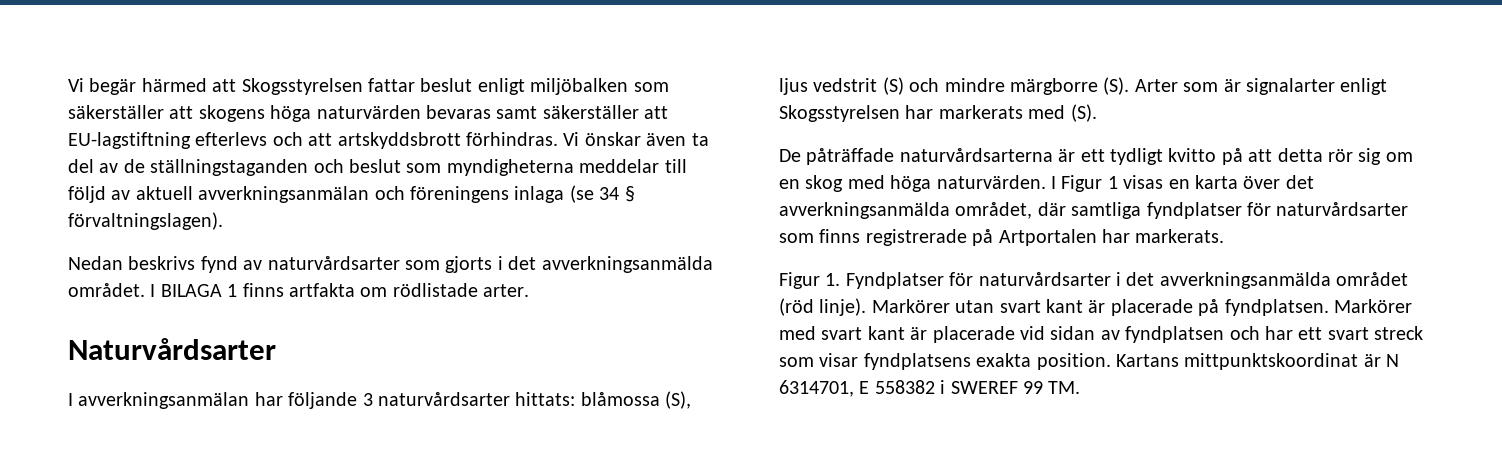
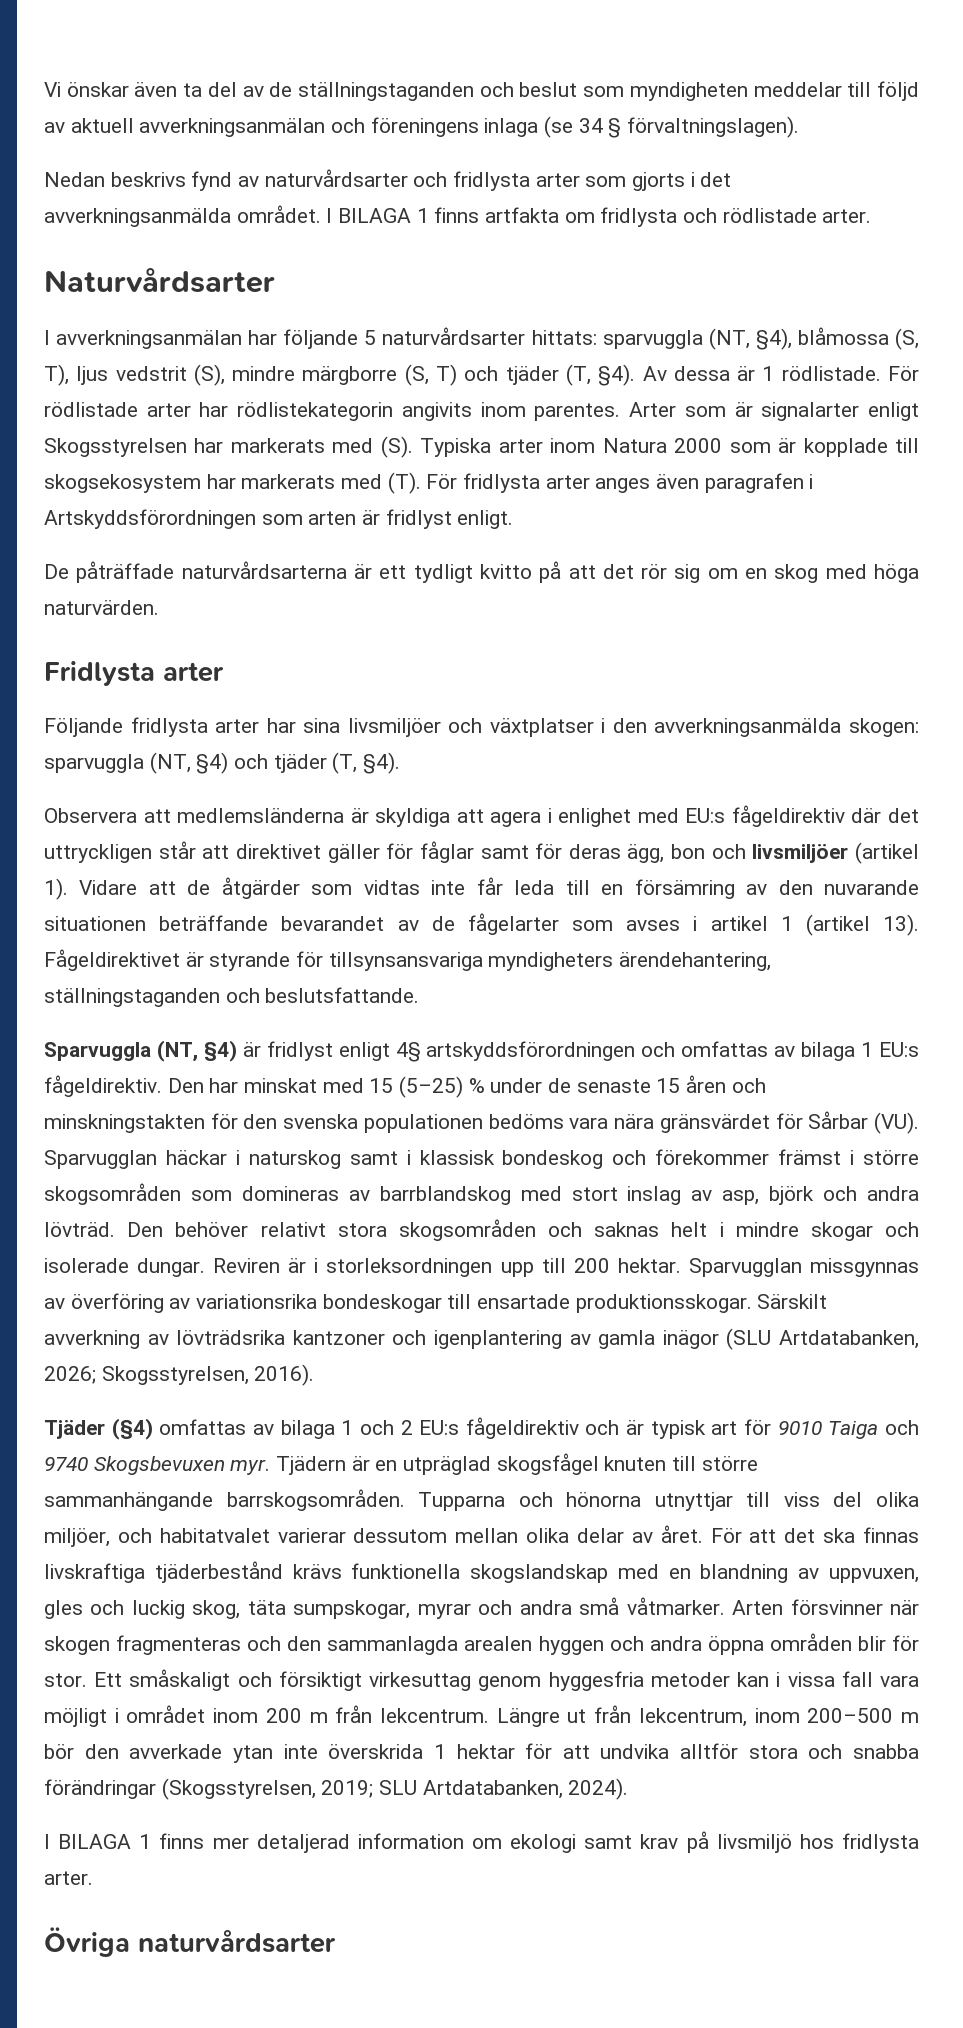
- Vi begär härmed att Skogsstyrelsen fattar beslut enligt miljöbalken som säkerställer att skogens höga naturvärden bevaras samt säkerställer att EU-lagstiftning efterlevs och att artskyddsbrott förhindras. Vi önskar även ta del av de ställningstaganden och beslut som myndigheterna meddelar till följd av aktuell avverkningsanmälan och föreningens inlaga (se 34 § förvaltningslagen).
+ Vi önskar även ta del av de ställningstaganden och beslut som myndigheten meddelar till följd av aktuell avverkningsanmälan och föreningens inlaga (se 34 § förvaltningslagen).
- Nedan beskrivs fynd av naturvårdsarter som gjorts i det avverkningsanmälda området.
+ Nedan beskrivs fynd av naturvårdsarter och fridlysta arter som gjorts i det avverkningsanmälda området.
- I BILAGA 1 finns artfakta om rödlistade arter.
+ I BILAGA 1 finns artfakta om fridlysta och rödlistade arter.
- I avverkningsanmälan har följande 3 naturvårdsarter hittats: blåmossa (S), ljus vedstrit (S) och mindre märgborre (S). Arter som är signalarter enligt Skogsstyrelsen har markerats med (S).
+ I avverkningsanmälan har följande 5 naturvårdsarter hittats: sparvuggla (NT, §4), blåmossa (S, T), ljus vedstrit (S), mindre märgborre (S, T) och tjäder (T, §4). Av dessa är 1 rödlistade. För rödlistade arter har rödlistekategorin angivits inom parentes. Arter som är signalarter enligt Skogsstyrelsen har markerats med (S). Typiska arter inom Natura 2000 som är kopplade till skogsekosystem har markerats med (T). För fridlysta arter anges även paragrafen i Artskyddsförordningen som arten är fridlyst enligt.
- De påträffade naturvårdsarterna är ett tydligt kvitto på att detta rör sig om en skog med höga naturvärden. I Figur 1 visas en karta över det avverkningsanmälda området, där samtliga fyndplatser för naturvårdsarter som finns registrerade på Artportalen har markerats.
- Figur 1. Fyndplatser för naturvårdsarter i det avverkningsanmälda området (röd linje). Markörer utan svart kant är placerade på fyndplatsen. Markörer med svart kant är placerade vid sidan av fyndplatsen och har ett svart streck som visar fyndplatsens exakta position. Kartans mittpunktskoordinat är N 6314701, E 558382 i SWEREF 99 TM.
+ De påträffade naturvårdsarterna är ett tydligt kvitto på att det rör sig om en skog med höga naturvärden.
+ Fridlysta arter
+ Följande fridlysta arter har sina livsmiljöer och växtplatser i den avverkningsanmälda skogen: sparvuggla (NT, §4) och tjäder (T, §4).
+ Observera att medlemsländerna är skyldiga att agera i enlighet med EU:s fågeldirektiv där det uttryckligen står att direktivet gäller för fåglar samt för deras ägg, bon och livsmiljöer (artikel 1). Vidare att de åtgärder som vidtas inte får leda till en försämring av den nuvarande situationen beträffande bevarandet av de fågelarter som avses i artikel 1 (artikel 13). Fågeldirektivet är styrande för tillsynsansvariga myndigheters ärendehantering, ställningstaganden och beslutsfattande.
+ Sparvuggla (NT, §4) är fridlyst enligt 4§ artskyddsförordningen och omfattas av bilaga 1 EU:s fågeldirektiv. Den har minskat med 15 (5–25) % under de senaste 15 åren och minskningstakten för den svenska populationen bedöms vara nära gränsvärdet för Sårbar (VU). Sparvugglan häckar i naturskog samt i klassisk bondeskog och förekommer främst i större skogsområden som domineras av barrblandskog med stort inslag av asp, björk och andra lövträd. Den behöver relativt stora skogsområden och saknas helt i mindre skogar och isolerade dungar. Reviren är i storleksordningen upp till 200 hektar. Sparvugglan missgynnas av överföring av variationsrika bondeskogar till ensartade produktionsskogar. Särskilt avverkning av lövträdsrika kantzoner och igenplantering av gamla inägor (SLU Artdatabanken, 2026; Skogsstyrelsen, 2016).
+ Tjäder (§4) omfattas av bilaga 1 och 2 EU:s fågeldirektiv och är typisk art för 9010 Taiga och 9740 Skogsbevuxen myr. Tjädern är en utpräglad skogsfågel knuten till större sammanhängande barrskogsområden. Tupparna och hönorna utnyttjar till viss del olika miljöer, och habitatvalet varierar dessutom mellan olika delar av året. För att det ska finnas livskraftiga tjäderbestånd krävs funktionella skogslandskap med en blandning av uppvuxen, gles och luckig skog, täta sumpskogar, myrar och andra små våtmarker. Arten försvinner när skogen fragmenteras och den sammanlagda arealen hyggen och andra öppna områden blir för stor. Ett småskaligt och försiktigt virkesuttag genom hyggesfria metoder kan i vissa fall vara möjligt i området inom 200 m från lekcentrum. Längre ut från lekcentrum, inom 200–500 m bör den avverkade ytan inte överskrida 1 hektar för att undvika alltför stora och snabba förändringar (Skogsstyrelsen, 2019; SLU Artdatabanken, 2024).
+ I BILAGA 1 finns mer detaljerad information om ekologi samt krav på livsmiljö hos fridlysta arter.
+ Övriga naturvårdsarter

